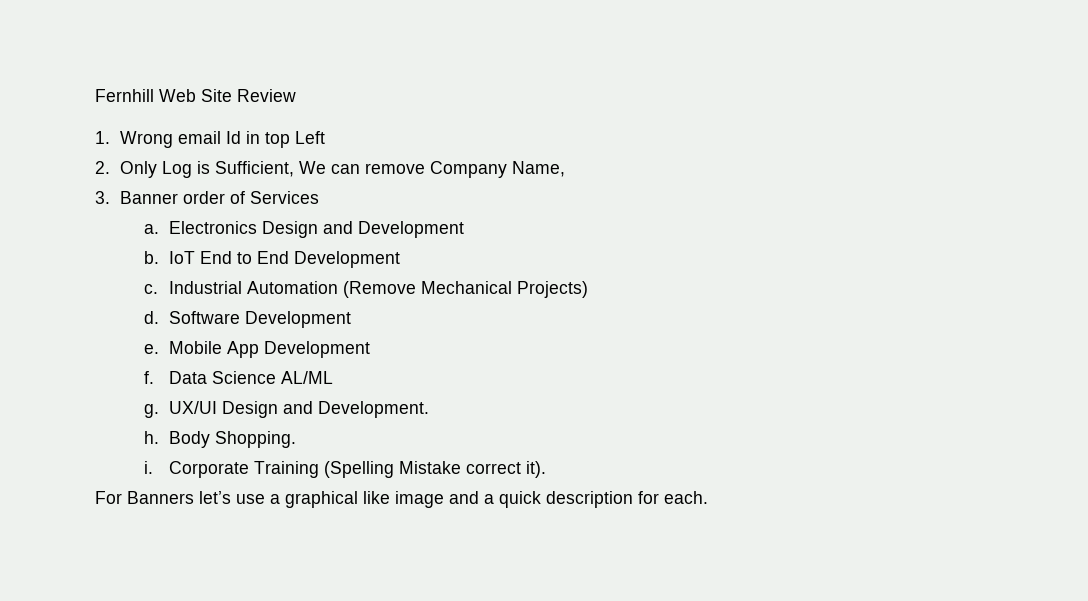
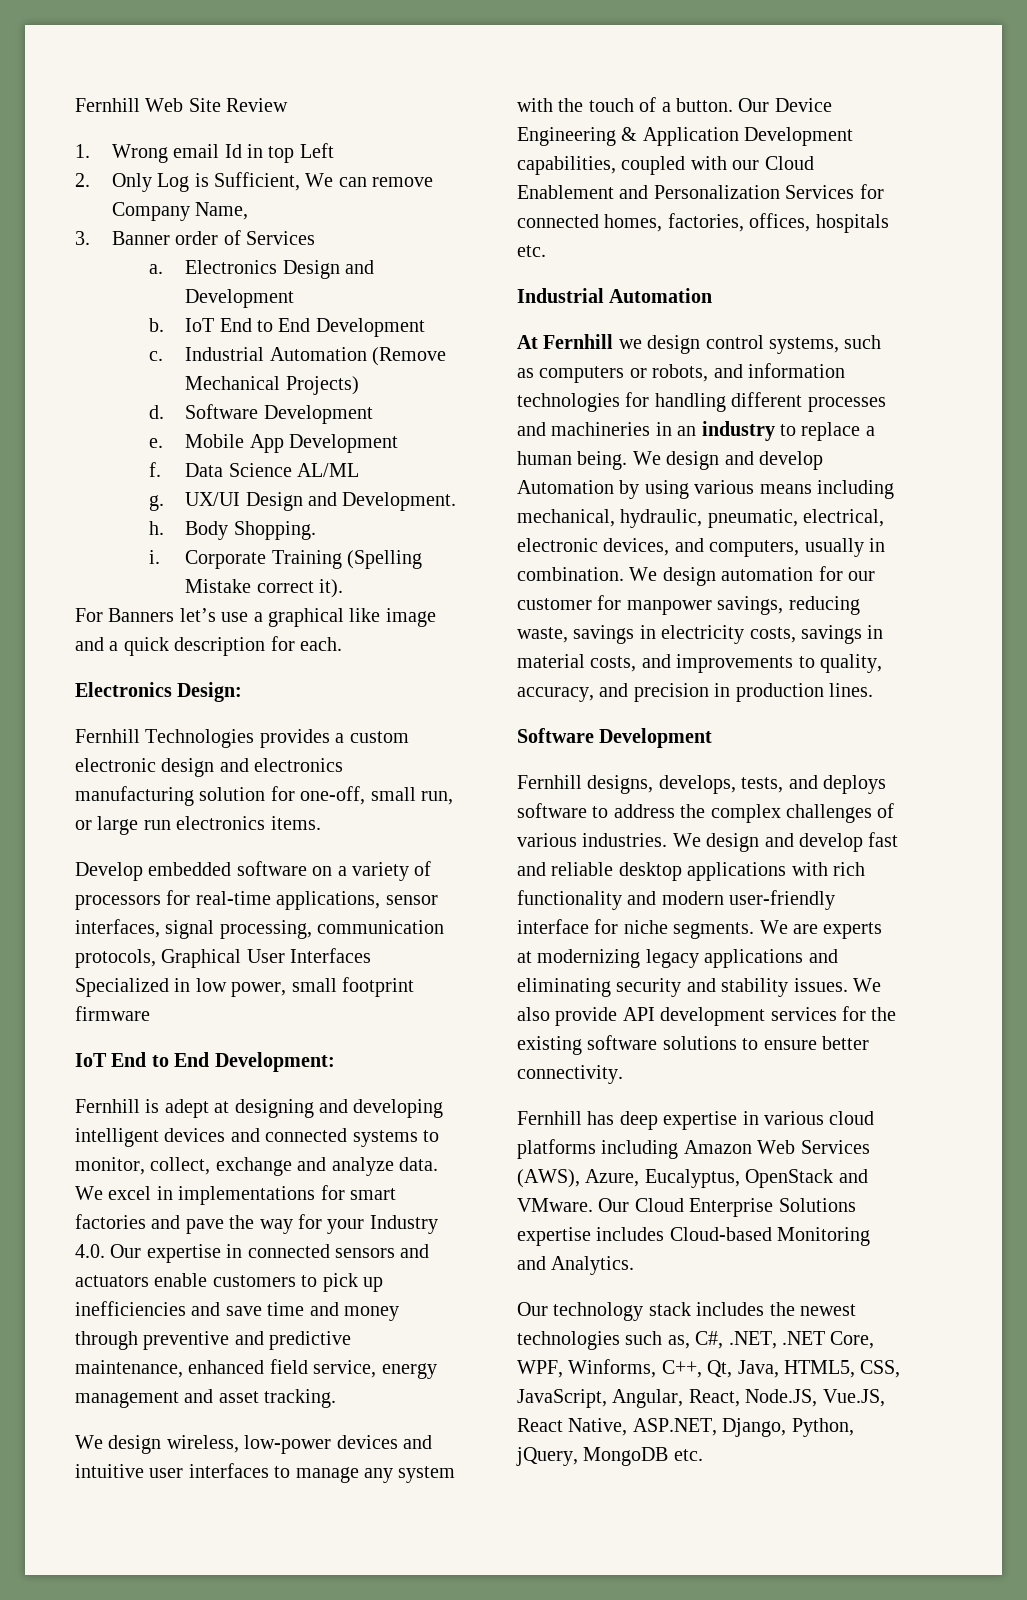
+ Electronics Design:
+ Fernhill Technologies provides a custom electronic design and electronics manufacturing solution for one-off, small run, or large run electronics items.
+ Develop embedded software on a variety of processors for real-time applications, sensor interfaces, signal processing, communication protocols, Graphical User Interfaces Specialized in low power, small footprint firmware
+ IoT End to End Development:
+ Fernhill is adept at designing and developing intelligent devices and connected systems to monitor, collect, exchange and analyze data. We excel in implementations for smart factories and pave the way for your Industry 4.0. Our expertise in connected sensors and actuators enable customers to pick up inefficiencies and save time and money through preventive and predictive maintenance, enhanced field service, energy management and asset tracking.
+ We design wireless, low-power devices and intuitive user interfaces to manage any system with the touch of a button. Our Device Engineering & Application Development capabilities, coupled with our Cloud Enablement and Personalization Services for connected homes, factories, offices, hospitals etc.
+ Industrial Automation
+ At Fernhill we design control systems, such as computers or robots, and information technologies for handling different processes and machineries in an industry to replace a human being. We design and develop Automation by using various means including mechanical, hydraulic, pneumatic, electrical, electronic devices, and computers, usually in combination. We design automation for our customer for manpower savings, reducing waste, savings in electricity costs, savings in material costs, and improvements to quality, accuracy, and precision in production lines.
+ Software Development
+ Fernhill designs, develops, tests, and deploys software to address the complex challenges of various industries. We design and develop fast and reliable desktop applications with rich functionality and modern user-friendly interface for niche segments. We are experts at modernizing legacy applications and eliminating security and stability issues. We also provide API development services for the existing software solutions to ensure better connectivity.
+ Fernhill has deep expertise in various cloud platforms including Amazon Web Services (AWS), Azure, Eucalyptus, OpenStack and VMware. Our Cloud Enterprise Solutions expertise includes Cloud-based Monitoring and Analytics.
+ Our technology stack includes the newest technologies such as, C#, .NET, .NET Core, WPF, Winforms, C++, Qt, Java, HTML5, CSS, JavaScript, Angular, React, Node.JS, Vue.JS, React Native, ASP.NET, Django, Python, jQuery, MongoDB etc.

